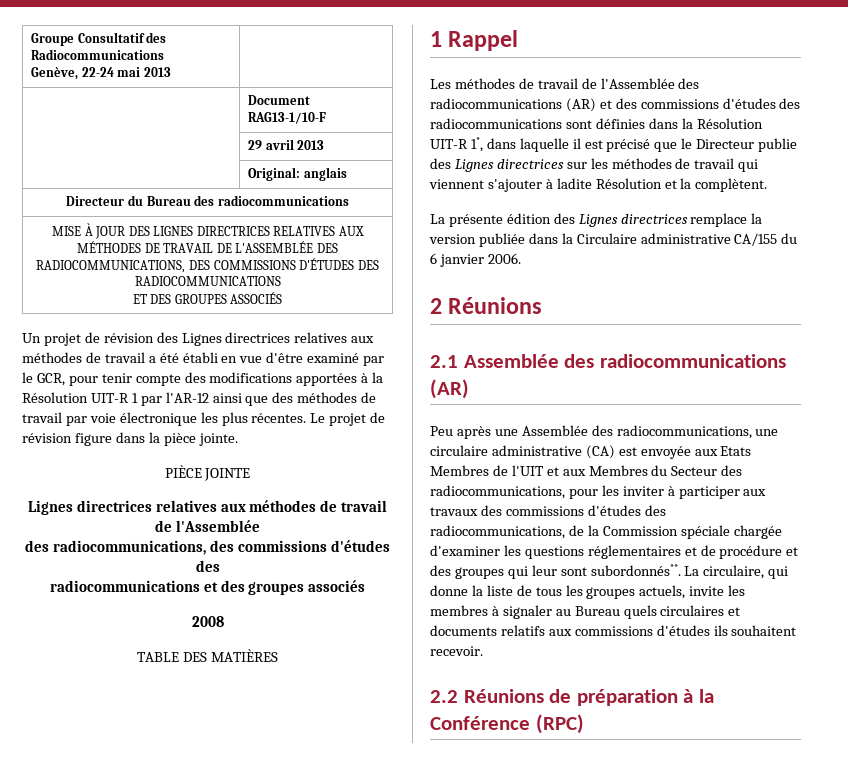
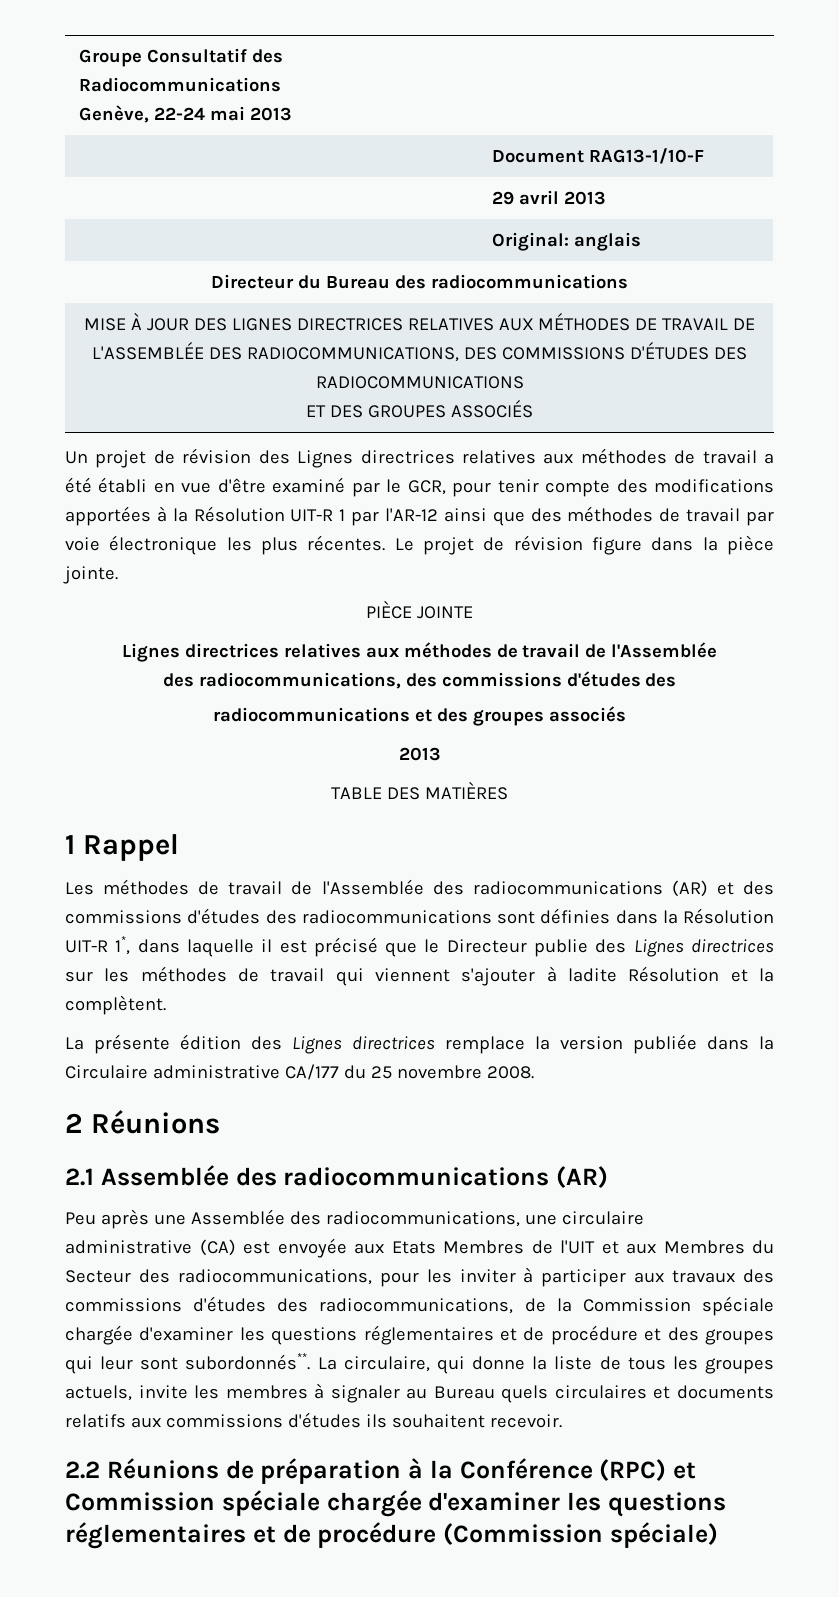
  radiocommunications et des groupes associés
- 2008
+ 2013
- La présente édition des Lignes directrices remplace la version publiée dans la Circulaire administrative CA/155 du 6 janvier 2006.
+ La présente édition des Lignes directrices remplace la version publiée dans la Circulaire administrative CA/177 du 25 novembre 2008.
- 2.2 Réunions de préparation à la Conférence (RPC)
+ 2.2 Réunions de préparation à la Conférence (RPC) et Commission spéciale chargée d'examiner les questions réglementaires et de procédure (Commission spéciale)

